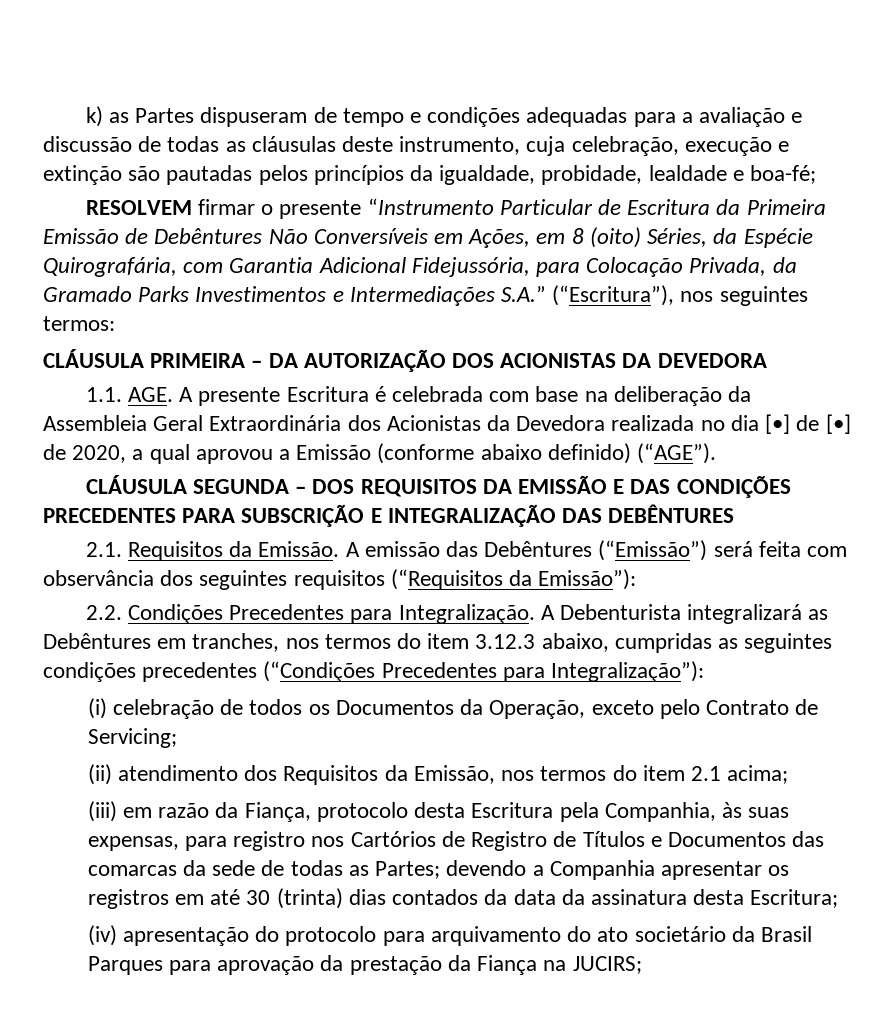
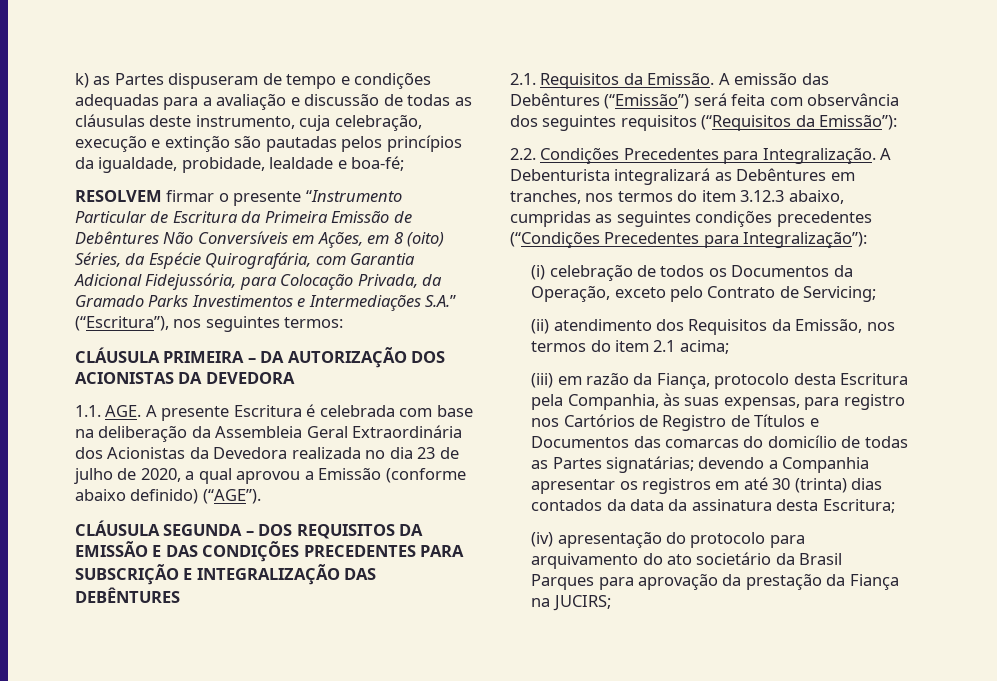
- 1.1. AGE. A presente Escritura é celebrada com base na deliberação da Assembleia Geral Extraordinária dos Acionistas da Devedora realizada no dia [•] de [•] de 2020, a qual aprovou a Emissão (conforme abaixo definido) (“AGE”).
+ 1.1. AGE. A presente Escritura é celebrada com base na deliberação da Assembleia Geral Extraordinária dos Acionistas da Devedora realizada no dia 23 de julho de 2020, a qual aprovou a Emissão (conforme abaixo definido) (“AGE”).
- (iii) em razão da Fiança, protocolo desta Escritura pela Companhia, às suas expensas, para registro nos Cartórios de Registro de Títulos e Documentos das comarcas da sede de todas as Partes; devendo a Companhia apresentar os registros em até 30 (trinta) dias contados da data da assinatura desta Escritura;
+ (iii) em razão da Fiança, protocolo desta Escritura pela Companhia, às suas expensas, para registro nos Cartórios de Registro de Títulos e Documentos das comarcas do domicílio de todas as Partes signatárias; devendo a Companhia apresentar os registros em até 30 (trinta) dias contados da data da assinatura desta Escritura;

